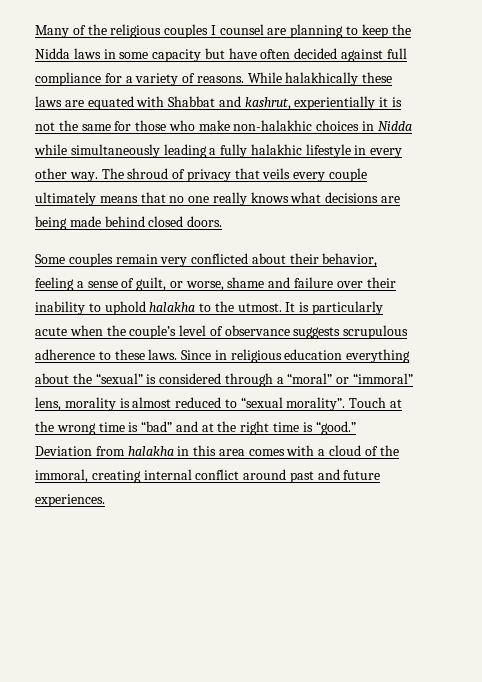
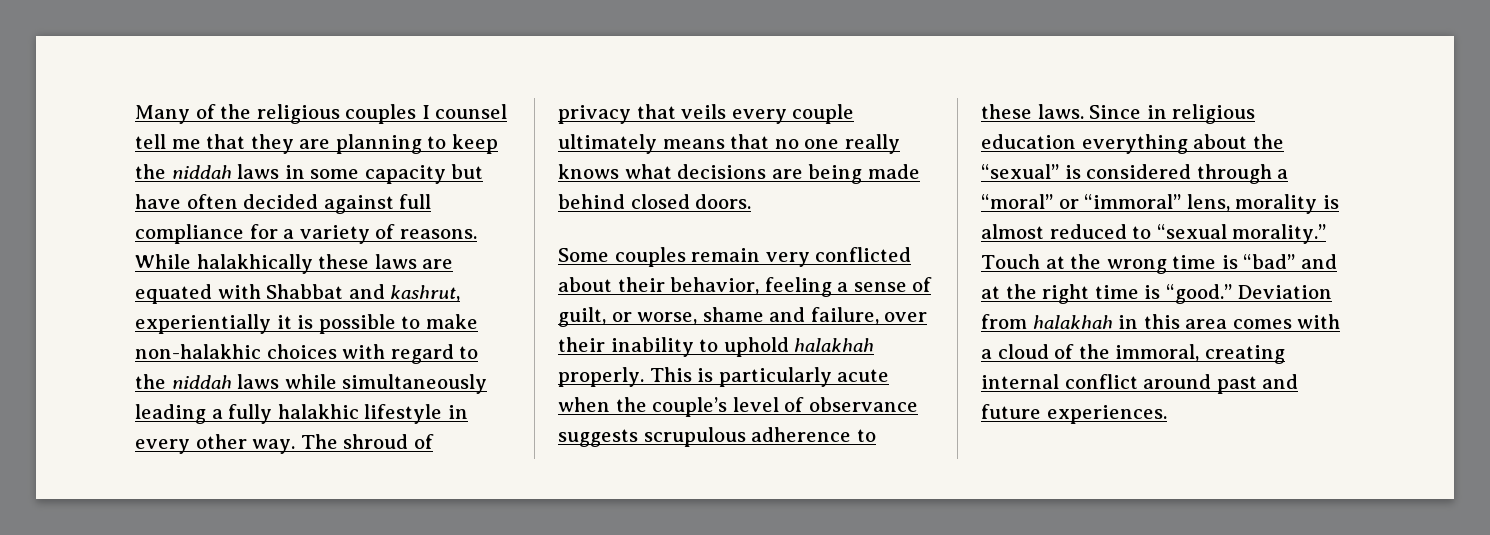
- Many of the religious couples I counsel are planning to keep the Nidda laws in some capacity but have often decided against full compliance for a variety of reasons.
+ Many of the religious couples I counsel tell me that they are planning to keep the niddah laws in some capacity but have often decided against full compliance for a variety of reasons.
- While halakhically these laws are equated with Shabbat and kashrut, experientially it is not the same for those who make non-halakhic choices in Nidda while simultaneously leading a fully halakhic lifestyle in every other way.
+ While halakhically these laws are equated with Shabbat and kashrut, experientially it is possible to make non-halakhic choices with regard to the niddah laws while simultaneously leading a fully halakhic lifestyle in every other way.
- Some couples remain very conflicted about their behavior, feeling a sense of guilt, or worse, shame and failure over their inability to uphold halakha to the utmost. It is particularly acute when the couple’s level of observance suggests scrupulous adherence to these laws.
+ Some couples remain very conflicted about their behavior, feeling a sense of guilt, or worse, shame and failure, over their inability to uphold halakhah properly. This is particularly acute when the couple’s level of observance suggests scrupulous adherence to these laws.
- Since in religious education everything about the “sexual” is considered through a “moral” or “immoral” lens, morality is almost reduced to “sexual morality”.
+ Since in religious education everything about the “sexual” is considered through a “moral” or “immoral” lens, morality is almost reduced to “sexual morality.”
- Deviation from halakha in this area comes with a cloud of the immoral, creating internal conflict around past and future experiences.
+ Deviation from halakhah in this area comes with a cloud of the immoral, creating internal conflict around past and future experiences.

